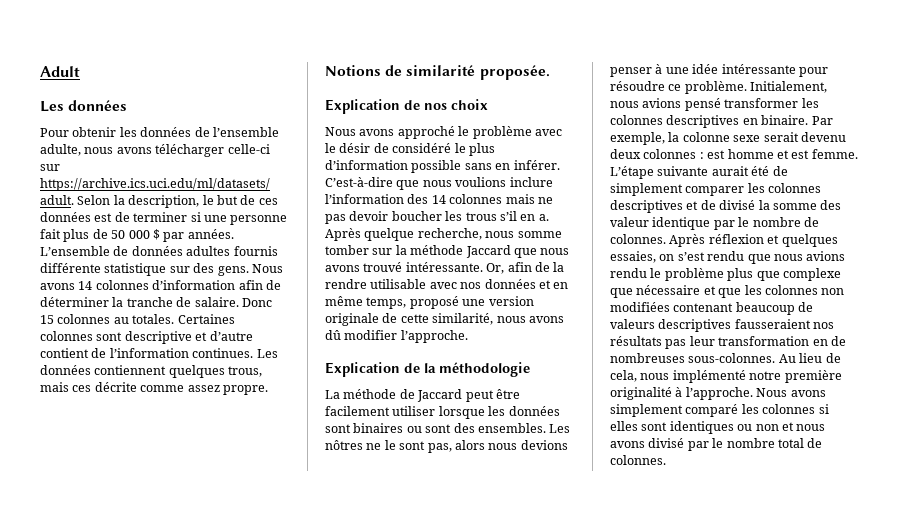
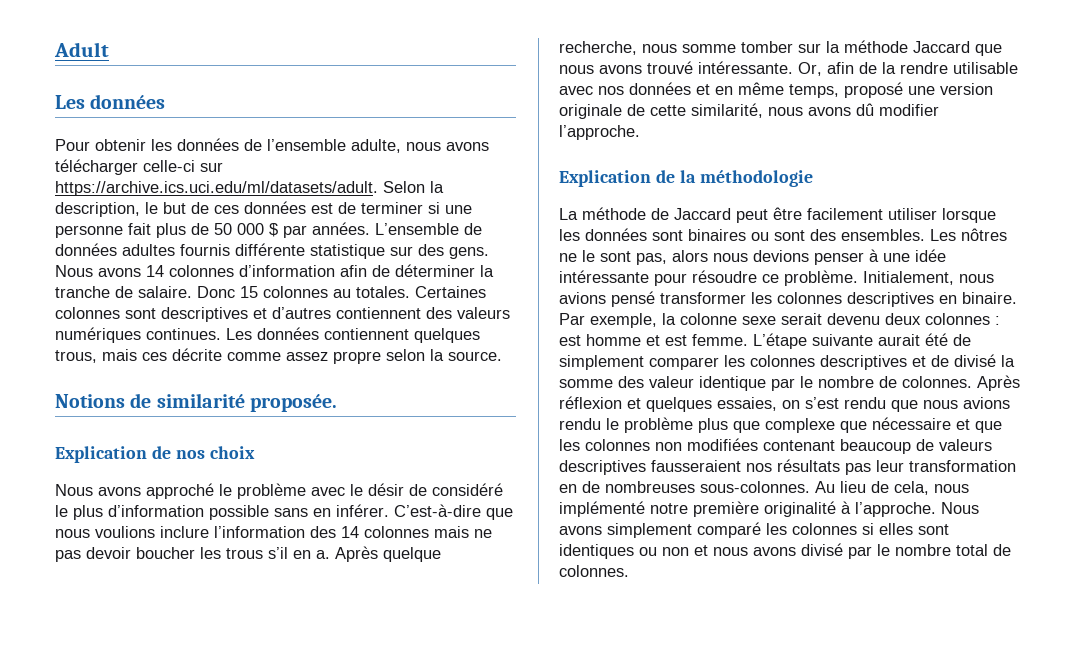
- Certaines colonnes sont descriptive et d’autre contient de l’information continues.
+ Certaines colonnes sont descriptives et d’autres contiennent des valeurs numériques continues.
- Les données contiennent quelques trous, mais ces décrite comme assez propre.
+ Les données contiennent quelques trous, mais ces décrite comme assez propre selon la source.

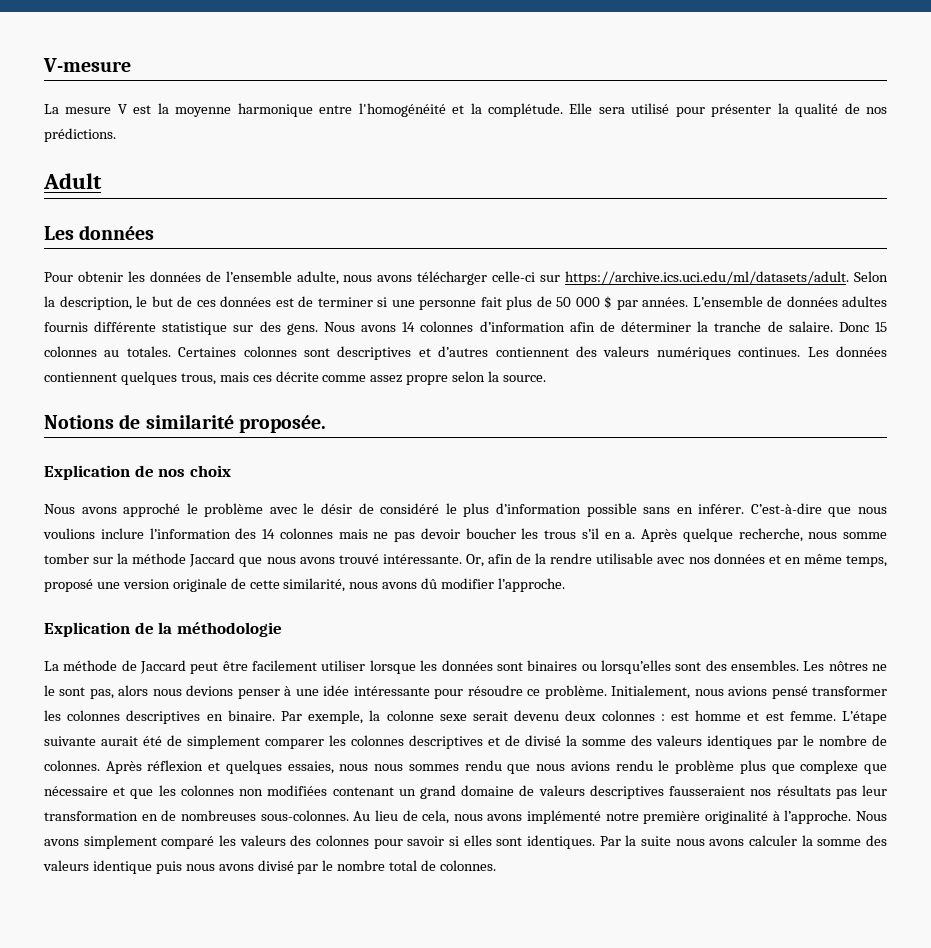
+ V-mesure
+ La mesure V est la moyenne harmonique entre l'homogénéité et la complétude. Elle sera utilisé pour présenter la qualité de nos prédictions.
- La méthode de Jaccard peut être facilement utiliser lorsque les données sont binaires ou sont des ensembles.
+ La méthode de Jaccard peut être facilement utiliser lorsque les données sont binaires ou lorsqu’elles sont des ensembles.
- L’étape suivante aurait été de simplement comparer les colonnes descriptives et de divisé la somme des valeur identique par le nombre de colonnes.
+ L’étape suivante aurait été de simplement comparer les colonnes descriptives et de divisé la somme des valeurs identiques par le nombre de colonnes.
- Après réflexion et quelques essaies, on s’est rendu que nous avions rendu le problème plus que complexe que nécessaire et que les colonnes non modifiées contenant beaucoup de valeurs descriptives fausseraient nos résultats pas leur transformation en de nombreuses sous-colonnes.
+ Après réflexion et quelques essaies, nous nous sommes rendu que nous avions rendu le problème plus que complexe que nécessaire et que les colonnes non modifiées contenant un grand domaine de valeurs descriptives fausseraient nos résultats pas leur transformation en de nombreuses sous-colonnes.
- Au lieu de cela, nous implémenté notre première originalité à l’approche.
+ Au lieu de cela, nous avons implémenté notre première originalité à l’approche.
- Nous avons simplement comparé les colonnes si elles sont identiques ou non et nous avons divisé par le nombre total de colonnes.
+ Nous avons simplement comparé les valeurs des colonnes pour savoir si elles sont identiques. Par la suite nous avons calculer la somme des valeurs identique puis nous avons divisé par le nombre total de colonnes.

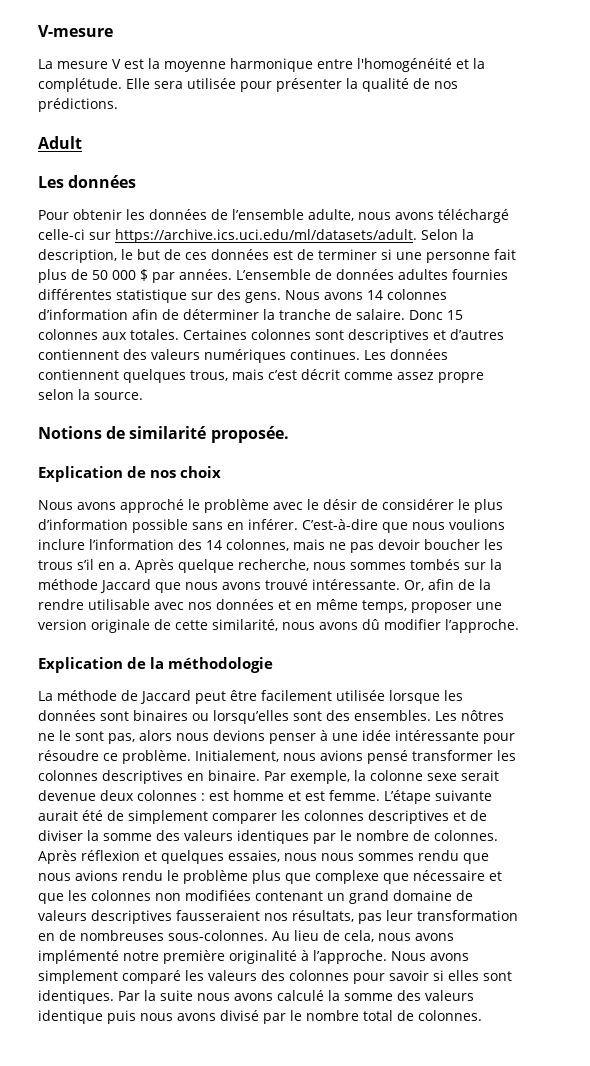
- Elle sera utilisé pour présenter la qualité de nos prédictions.
+ Elle sera utilisée pour présenter la qualité de nos prédictions.
- Pour obtenir les données de l’ensemble adulte, nous avons télécharger celle-ci sur https://archive.ics.uci.edu/ml/datasets/adult. Selon la description, le but de ces données est de terminer si une personne fait plus de 50 000 $ par années.
+ Pour obtenir les données de l’ensemble adulte, nous avons téléchargé celle-ci sur https://archive.ics.uci.edu/ml/datasets/adult. Selon la description, le but de ces données est de terminer si une personne fait plus de 50 000 $ par années.
- L’ensemble de données adultes fournis différente statistique sur des gens.
+ L’ensemble de données adultes fournies différentes statistique sur des gens.
- Donc 15 colonnes au totales.
+ Donc 15 colonnes aux totales.
- Les données contiennent quelques trous, mais ces décrite comme assez propre selon la source.
+ Les données contiennent quelques trous, mais c’est décrit comme assez propre selon la source.
- Nous avons approché le problème avec le désir de considéré le plus d’information possible sans en inférer.
+ Nous avons approché le problème avec le désir de considérer le plus d’information possible sans en inférer.
- C’est-à-dire que nous voulions inclure l’information des 14 colonnes mais ne pas devoir boucher les trous s’il en a.
+ C’est-à-dire que nous voulions inclure l’information des 14 colonnes, mais ne pas devoir boucher les trous s’il en a.
- Après quelque recherche, nous somme tomber sur la méthode Jaccard que nous avons trouvé intéressante.
+ Après quelque recherche, nous sommes tombés sur la méthode Jaccard que nous avons trouvé intéressante.
- Or, afin de la rendre utilisable avec nos données et en même temps, proposé une version originale de cette similarité, nous avons dû modifier l’approche.
+ Or, afin de la rendre utilisable avec nos données et en même temps, proposer une version originale de cette similarité, nous avons dû modifier l’approche.
- La méthode de Jaccard peut être facilement utiliser lorsque les données sont binaires ou lorsqu’elles sont des ensembles.
+ La méthode de Jaccard peut être facilement utilisée lorsque les données sont binaires ou lorsqu’elles sont des ensembles.
- Par exemple, la colonne sexe serait devenu deux colonnes : est homme et est femme.
+ Par exemple, la colonne sexe serait devenue deux colonnes : est homme et est femme.
- L’étape suivante aurait été de simplement comparer les colonnes descriptives et de divisé la somme des valeurs identiques par le nombre de colonnes.
+ L’étape suivante aurait été de simplement comparer les colonnes descriptives et de diviser la somme des valeurs identiques par le nombre de colonnes.
- Après réflexion et quelques essaies, nous nous sommes rendu que nous avions rendu le problème plus que complexe que nécessaire et que les colonnes non modifiées contenant un grand domaine de valeurs descriptives fausseraient nos résultats pas leur transformation en de nombreuses sous-colonnes.
+ Après réflexion et quelques essaies, nous nous sommes rendu que nous avions rendu le problème plus que complexe que nécessaire et que les colonnes non modifiées contenant un grand domaine de valeurs descriptives fausseraient nos résultats, pas leur transformation en de nombreuses sous-colonnes.
- Par la suite nous avons calculer la somme des valeurs identique puis nous avons divisé par le nombre total de colonnes.
+ Par la suite nous avons calculé la somme des valeurs identique puis nous avons divisé par le nombre total de colonnes.

